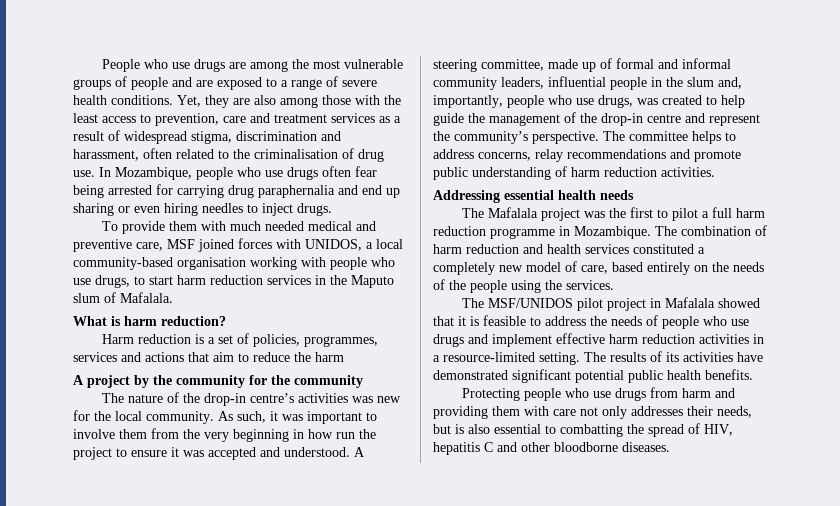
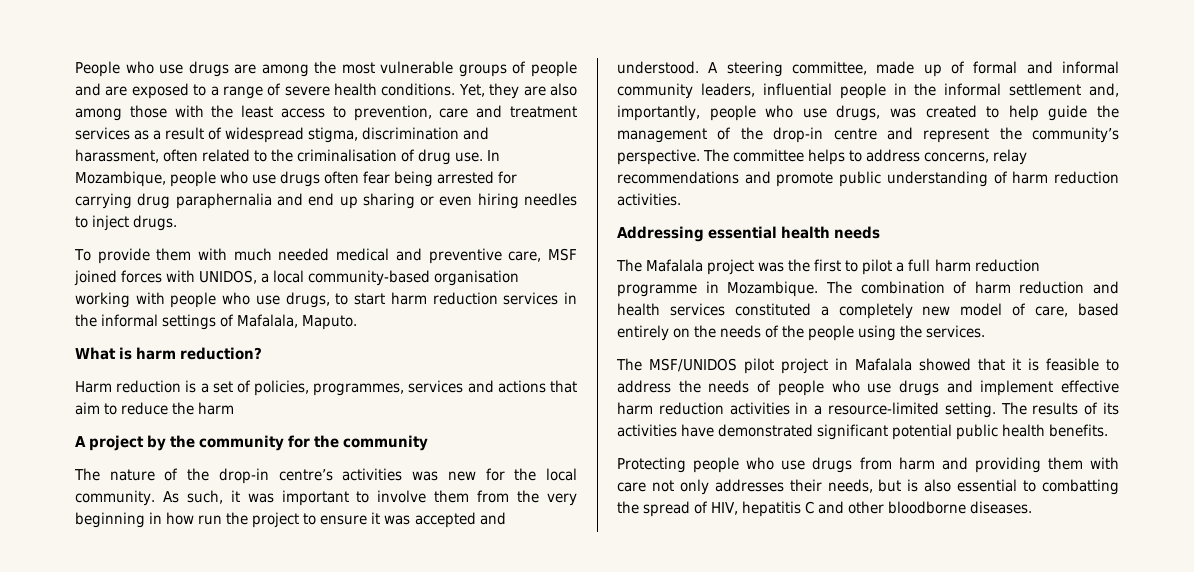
- To provide them with much needed medical and preventive care, MSF joined forces with UNIDOS, a local community-based organisation working with people who use drugs, to start harm reduction services in the Maputo slum of Mafalala.
+ To provide them with much needed medical and preventive care, MSF joined forces with UNIDOS, a local community-based organisation working with people who use drugs, to start harm reduction services in the informal settings of Mafalala, Maputo.
- A steering committee, made up of formal and informal community leaders, influential people in the slum and, importantly, people who use drugs, was created to help guide the management of the drop-in centre and represent the community’s perspective.
+ A steering committee, made up of formal and informal community leaders, influential people in the informal settlement and, importantly, people who use drugs, was created to help guide the management of the drop-in centre and represent the community’s perspective.

